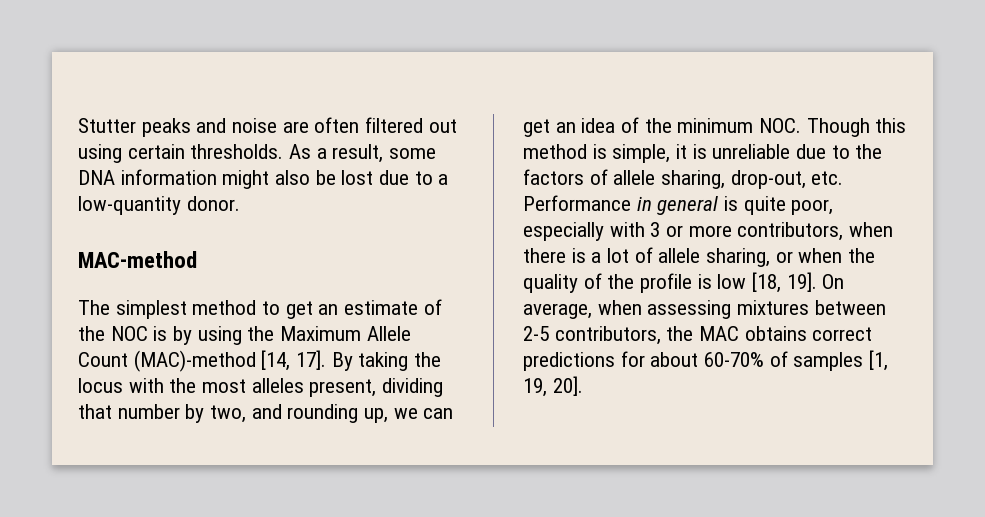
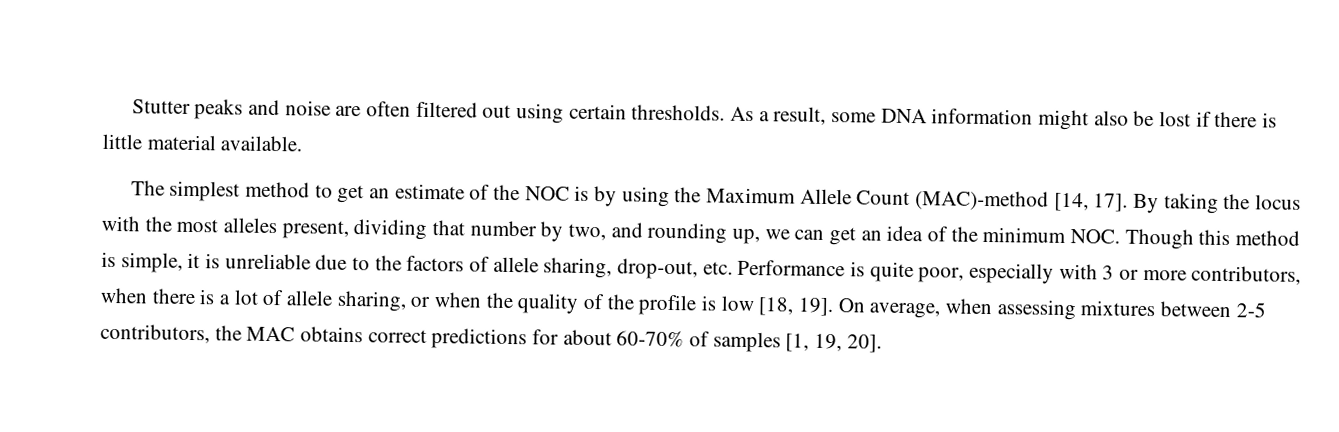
- As a result, some DNA information might also be lost due to a low-quantity donor.
- MAC-method
+ As a result, some DNA information might also be lost if there is little material available.
- By taking the locus with the most alleles present, dividing that number by two, and rounding up, we can get an idea of the minimum NOC. Though this method is simple, it is unreliable due to the factors of allele sharing, drop-out, etc. Performance in general is quite poor, especially with 3 or more contributors, when there is a lot of allele sharing, or when the quality of the profile is low [18, 19].
+ By taking the locus with the most alleles present, dividing that number by two, and rounding up, we can get an idea of the minimum NOC. Though this method is simple, it is unreliable due to the factors of allele sharing, drop-out, etc. Performance is quite poor, especially with 3 or more contributors, when there is a lot of allele sharing, or when the quality of the profile is low [18, 19].

